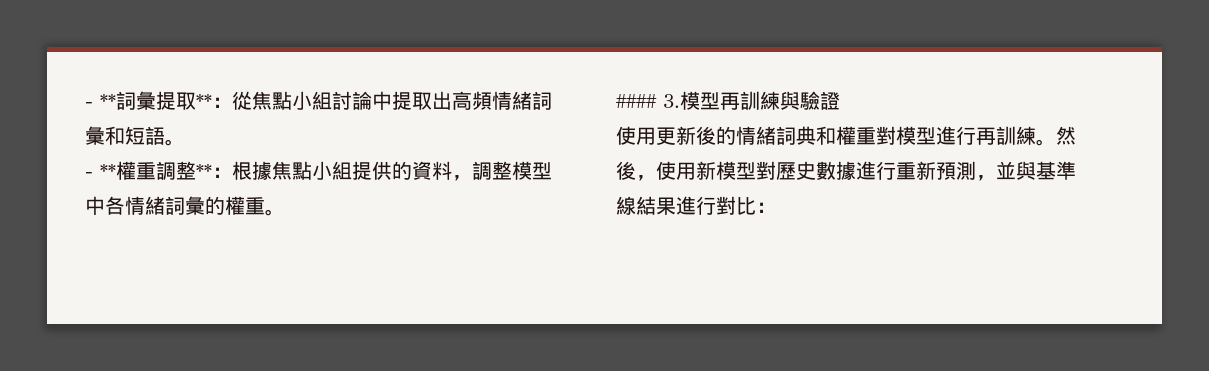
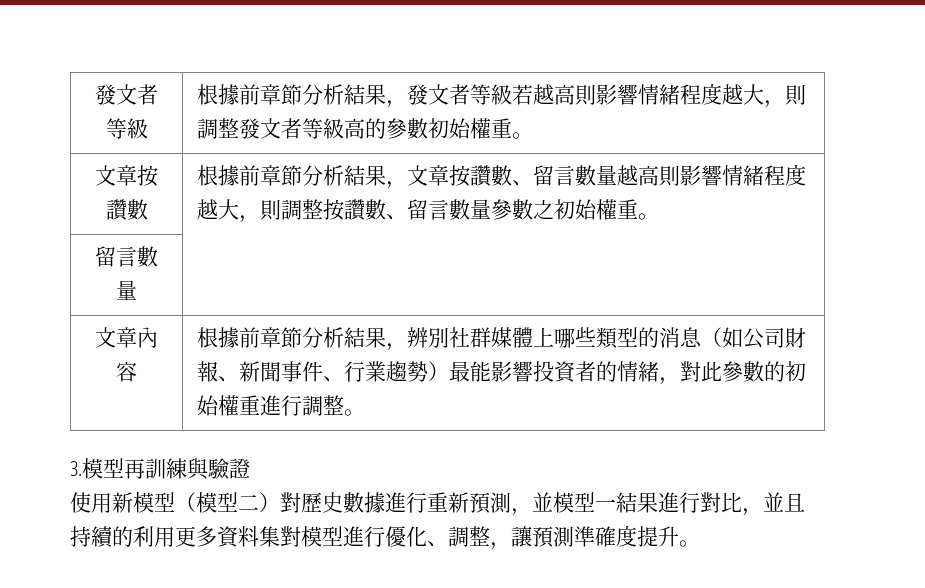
- - **詞彙提取**：從焦點小組討論中提取出高頻情緒詞彙和短語。
- - **權重調整**：根據焦點小組提供的資料，調整模型中各情緒詞彙的權重。
- #### 3.模型再訓練與驗證
+ 發文者等級 | 根據前章節分析結果，發文者等級若越高則影響情緒程度越大，則調整發文者等級高的參數初始權重。
+ 文章按讚數 | 根據前章節分析結果，文章按讚數、留言數量越高則影響情緒程度越大，則調整按讚數、留言數量參數之初始權重。
+ 留言數量 |
+ 文章內容 | 根據前章節分析結果，辨別社群媒體上哪些類型的消息（如公司財報、新聞事件、行業趨勢）最能影響投資者的情緒，對此參數的初始權重進行調整。
+ 3.模型再訓練與驗證
- 使用更新後的情緒詞典和權重對模型進行再訓練。然後，使用新模型對歷史數據進行重新預測，並與基準線結果進行對比：
+ 使用新模型（模型二）對歷史數據進行重新預測，並模型一結果進行對比，並且持續的利用更多資料集對模型進行優化、調整，讓預測準確度提升。

